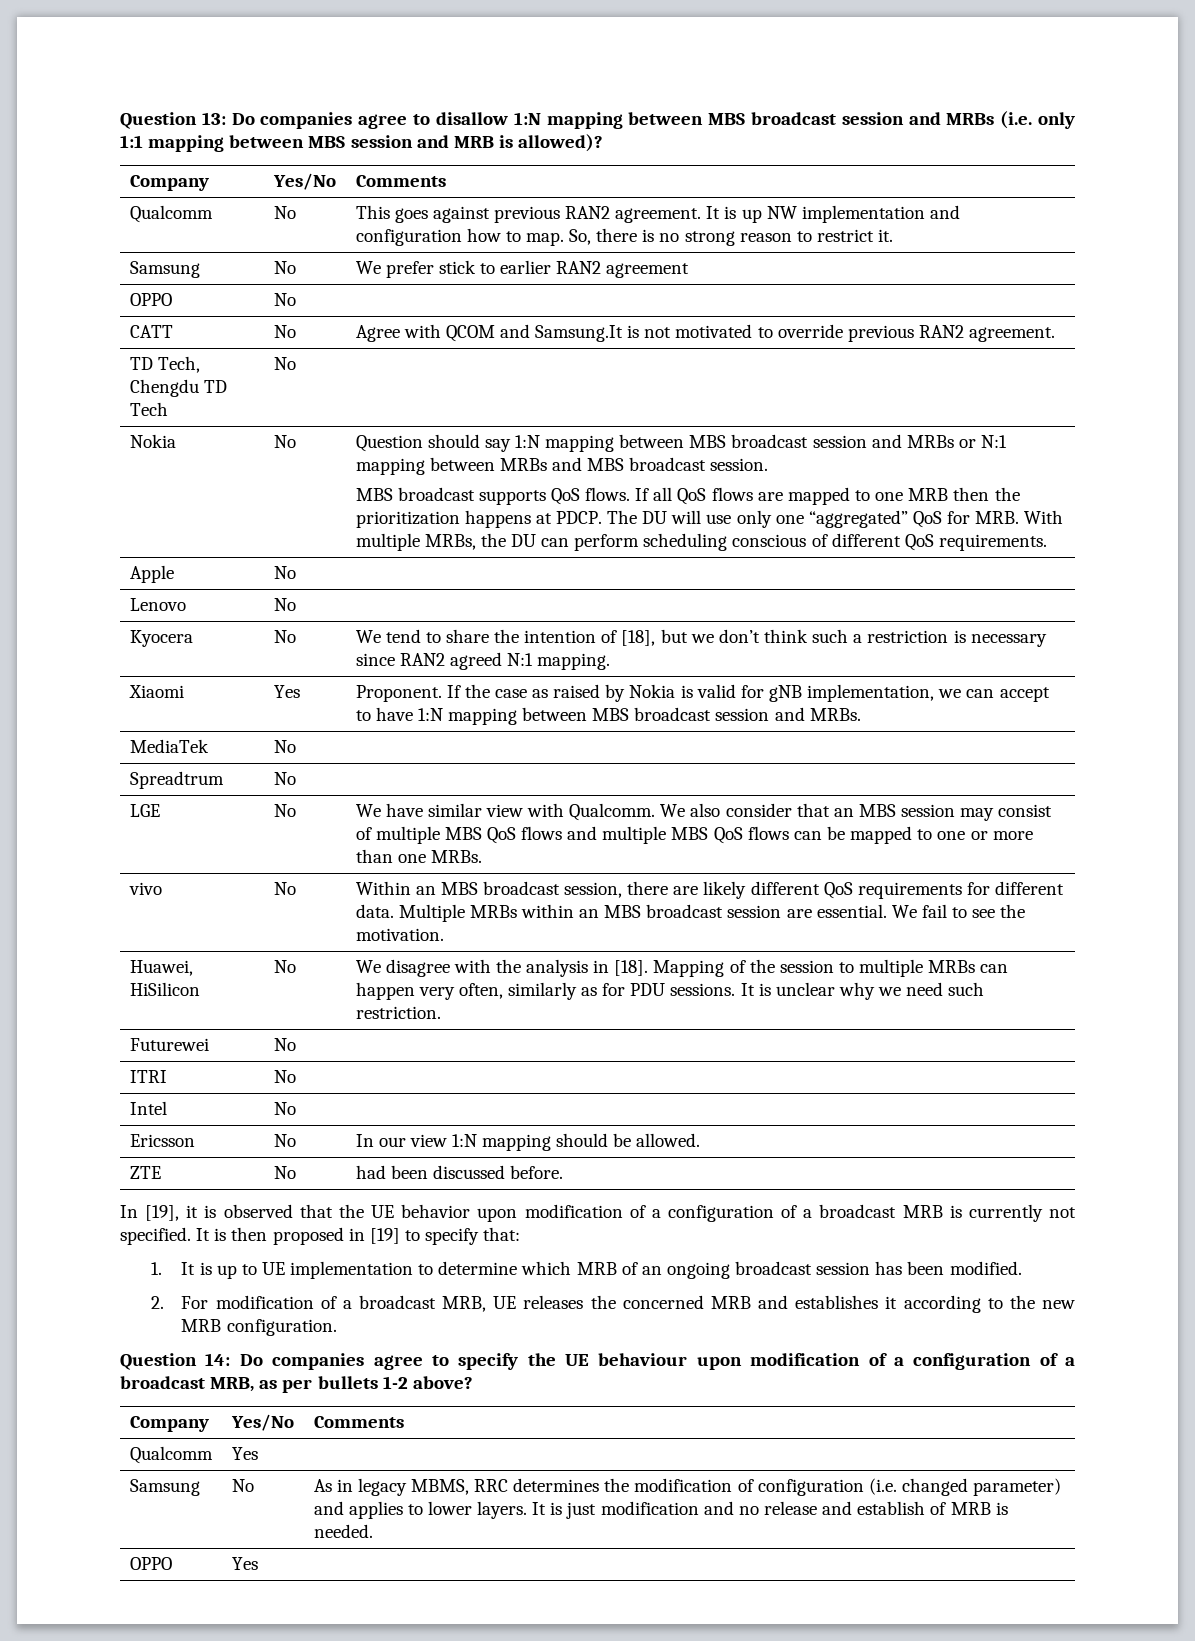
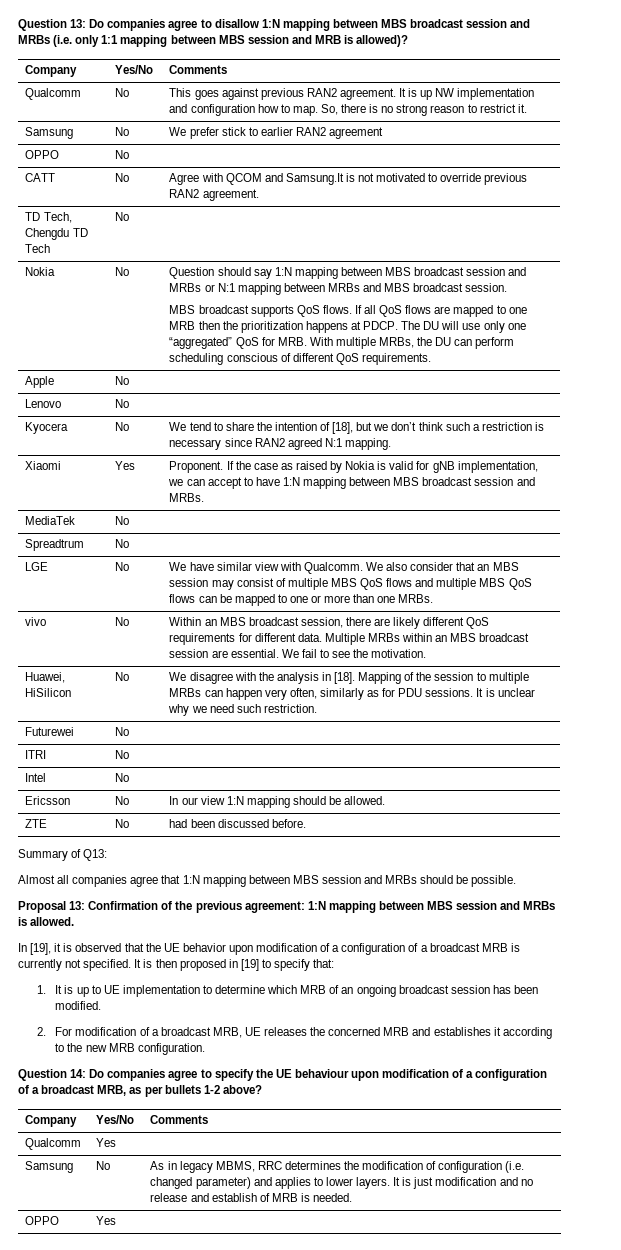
+ Summary of Q13:
+ Almost all companies agree that 1:N mapping between MBS session and MRBs should be possible.
+ Proposal 13: Confirmation of the previous agreement: 1:N mapping between MBS session and MRBs is allowed.

